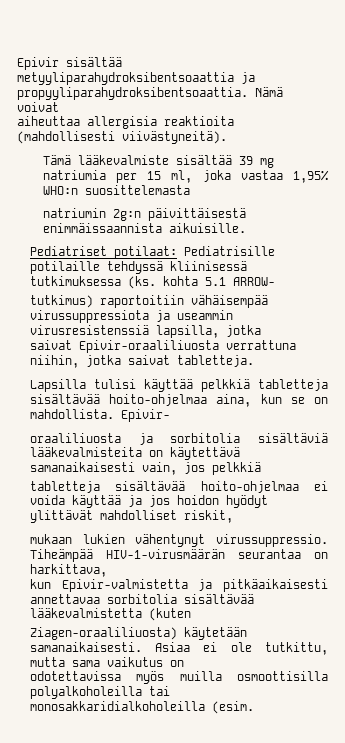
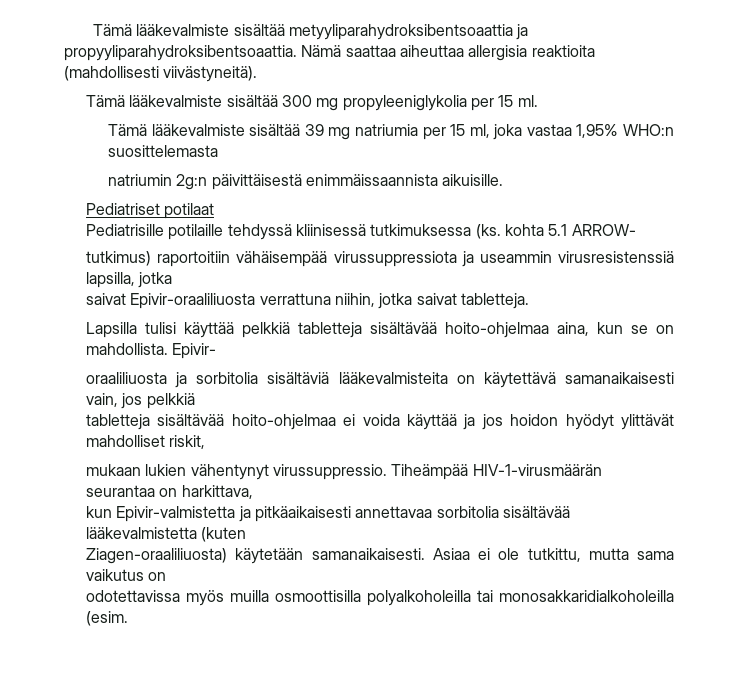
- Epivir sisältää metyyliparahydroksibentsoaattia ja propyyliparahydroksibentsoaattia.
+ Tämä lääkevalmiste sisältää metyyliparahydroksibentsoaattia ja propyyliparahydroksibentsoaattia.
- Nämä voivat
- aiheuttaa allergisia reaktioita (mahdollisesti viivästyneitä).
+ Nämä saattaa aiheuttaa allergisia reaktioita (mahdollisesti viivästyneitä).
+ Tämä lääkevalmiste sisältää 300 mg propyleeniglykolia per 15 ml.
- Pediatriset potilaat: Pediatrisille potilaille tehdyssä kliinisessä tutkimuksessa (ks. kohta 5.1 ARROW-
+ Pediatriset potilaat
+ Pediatrisille potilaille tehdyssä kliinisessä tutkimuksessa (ks. kohta 5.1 ARROW-

